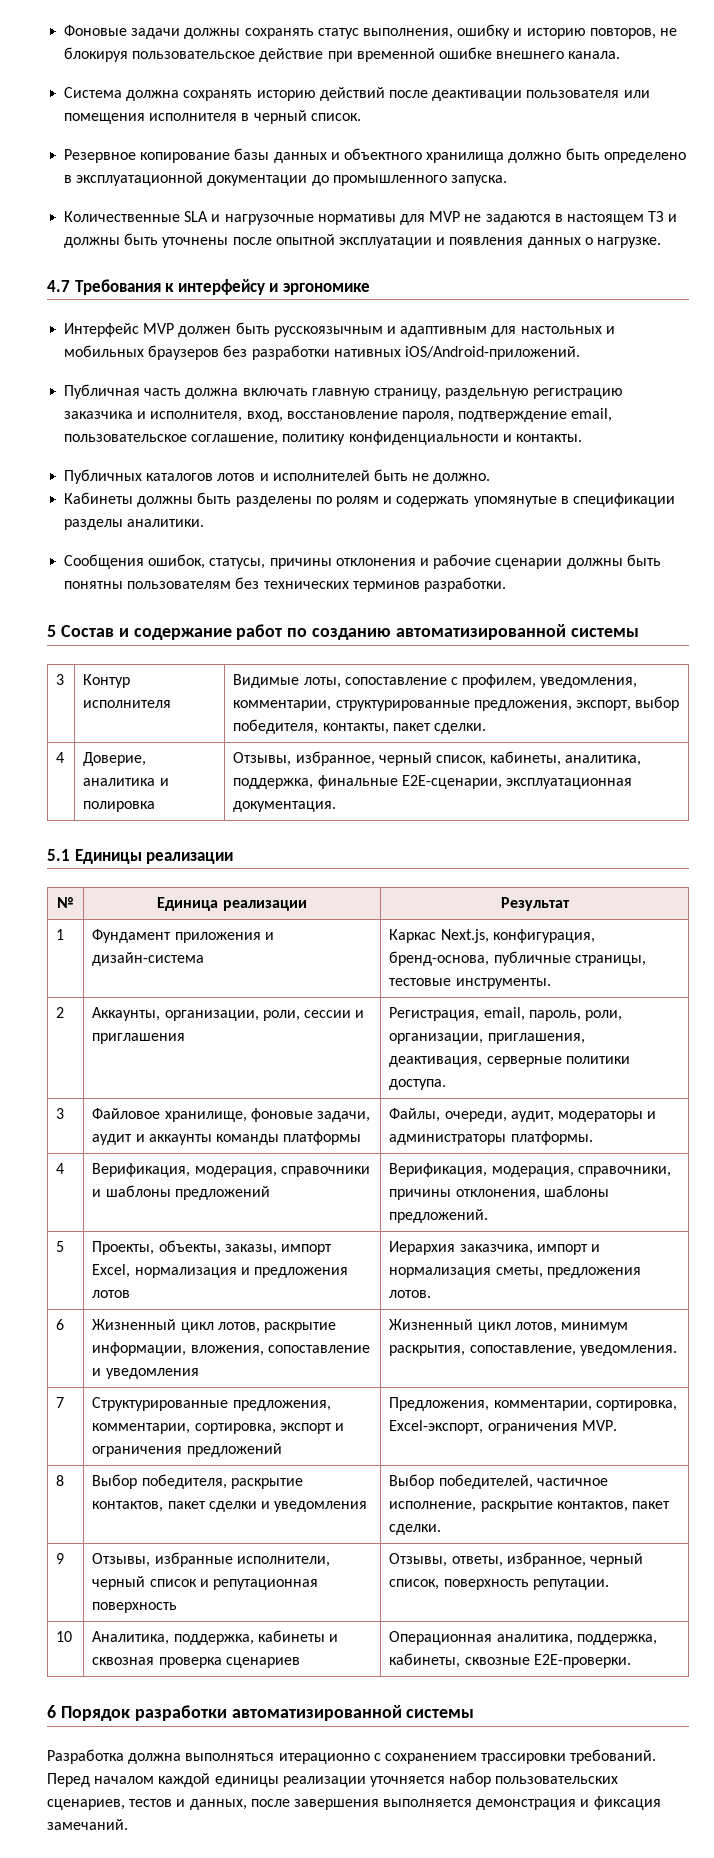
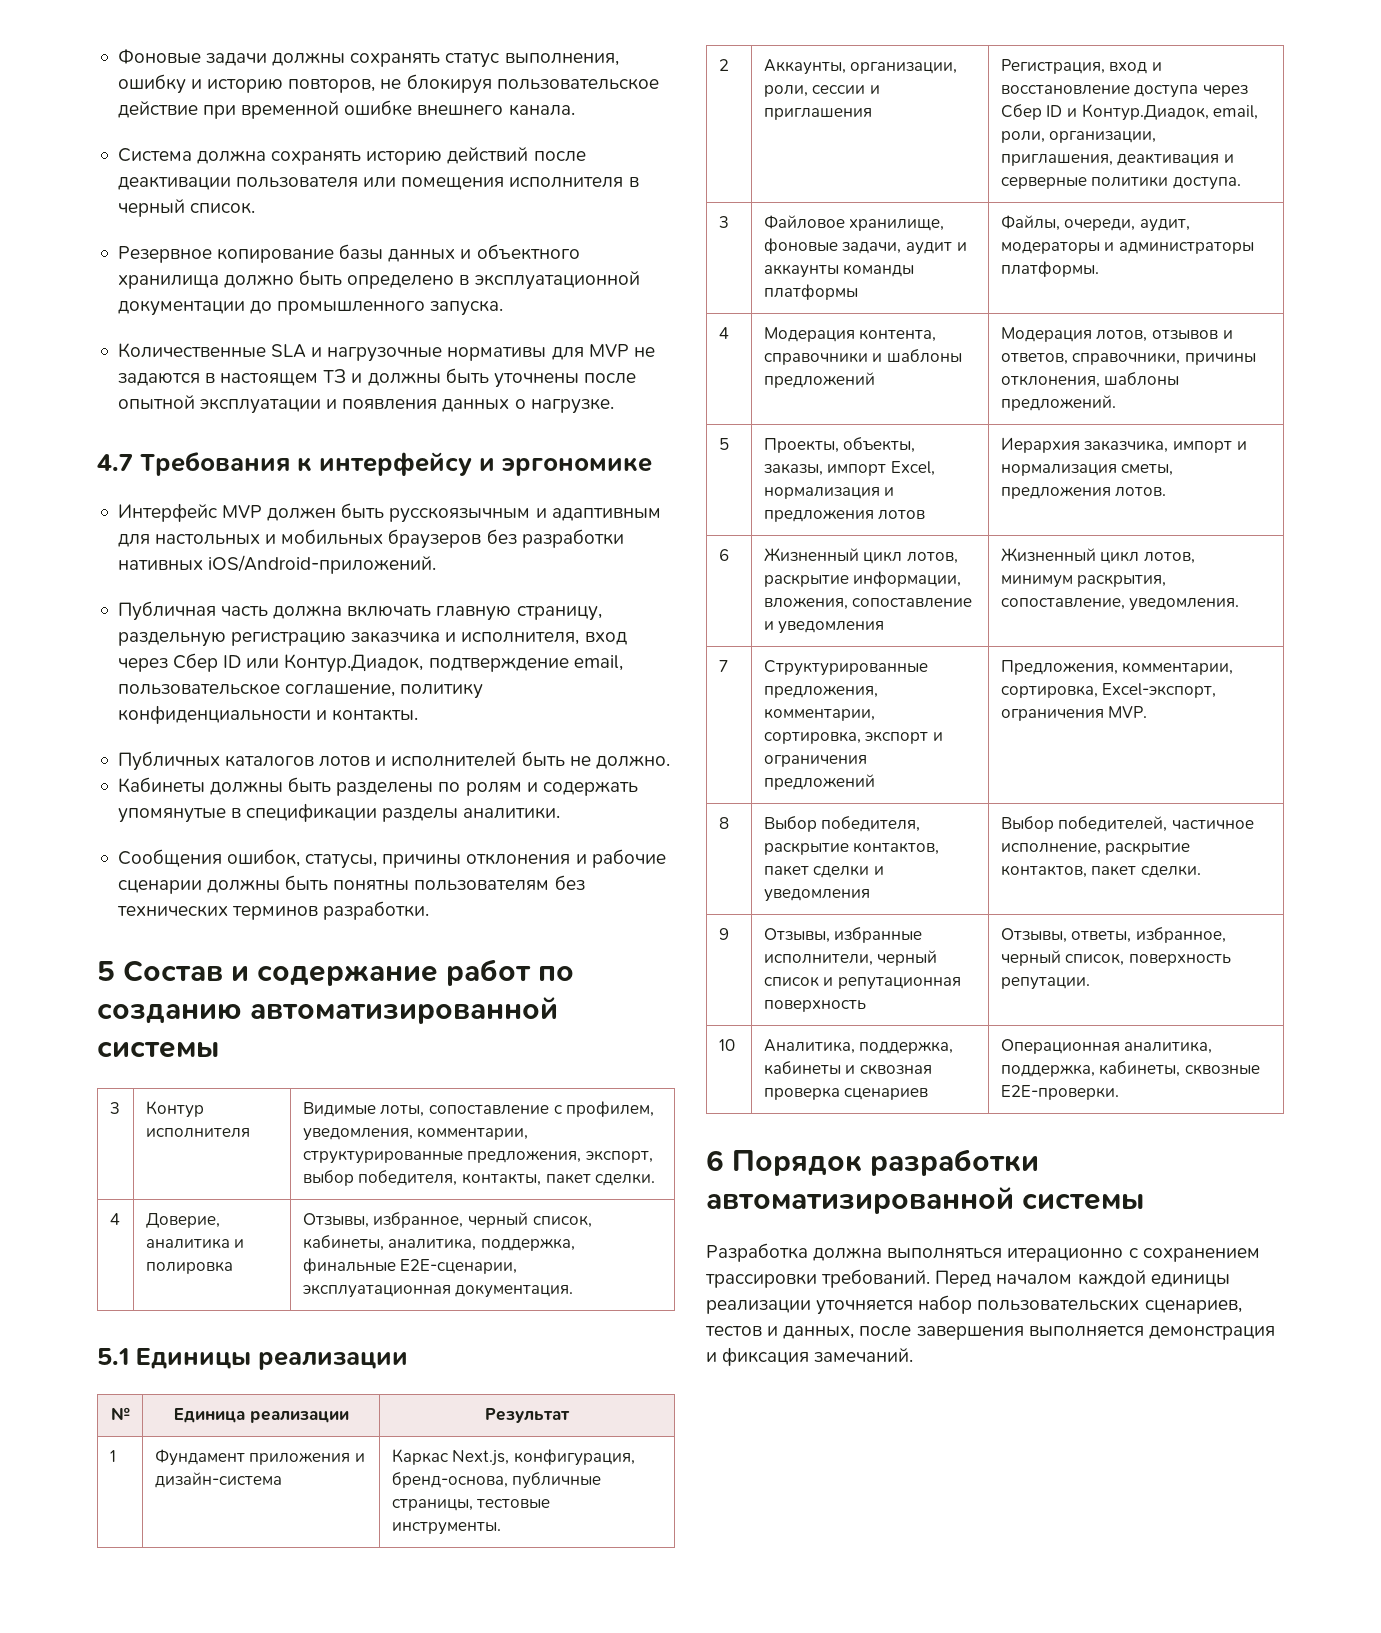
- Публичная часть должна включать главную страницу, раздельную регистрацию заказчика и исполнителя, вход, восстановление пароля, подтверждение email, пользовательское соглашение, политику конфиденциальности и контакты.
+ Публичная часть должна включать главную страницу, раздельную регистрацию заказчика и исполнителя, вход через Сбер ID или Контур.Диадок, подтверждение email, пользовательское соглашение, политику конфиденциальности и контакты.
- 2 | Аккаунты, организации, роли, сессии и приглашения | Регистрация, email, пароль, роли, организации, приглашения, деактивация, серверные политики доступа.
+ 2 | Аккаунты, организации, роли, сессии и приглашения | Регистрация, вход и восстановление доступа через Сбер ID и Контур.Диадок, email, роли, организации, приглашения, деактивация и серверные политики доступа.
- 4 | Верификация, модерация, справочники и шаблоны предложений | Верификация, модерация, справочники, причины отклонения, шаблоны предложений.
+ 4 | Модерация контента, справочники и шаблоны предложений | Модерация лотов, отзывов и ответов, справочники, причины отклонения, шаблоны предложений.

